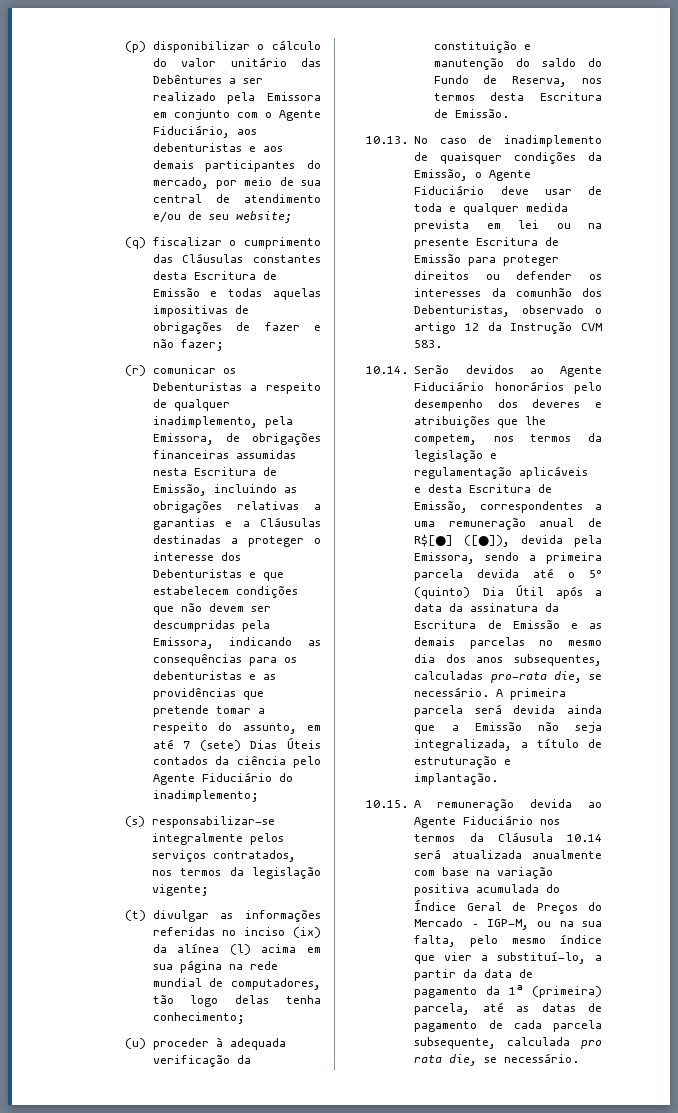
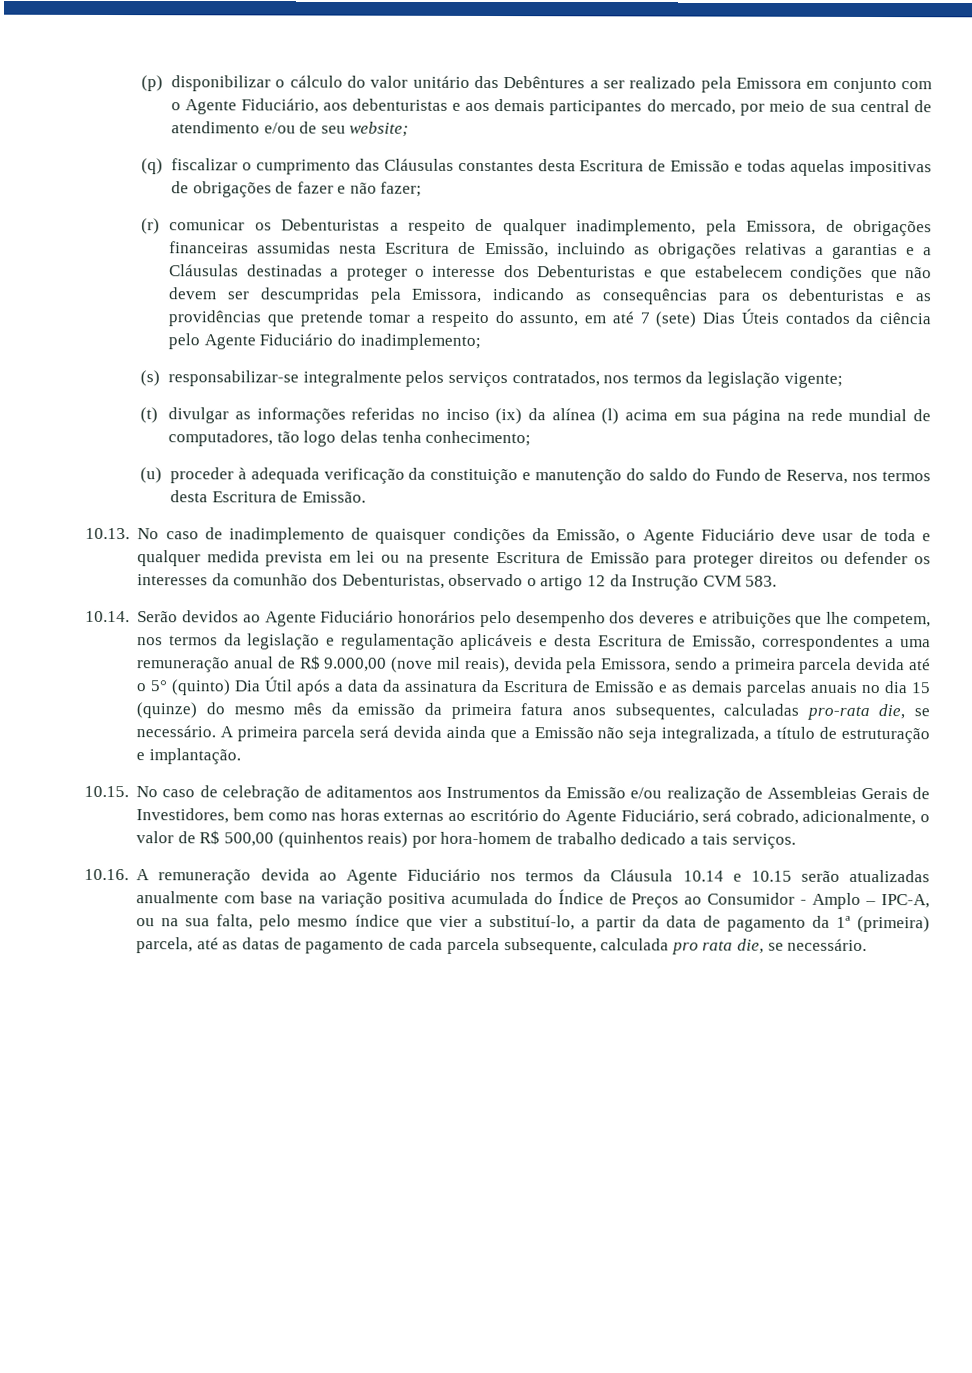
- 10.14. Serão devidos ao Agente Fiduciário honorários pelo desempenho dos deveres e atribuições que lhe competem, nos termos da legislação e regulamentação aplicáveis e desta Escritura de Emissão, correspondentes a uma remuneração anual de R$[●] ([●]), devida pela Emissora, sendo a primeira parcela devida até o 5° (quinto) Dia Útil após a data da assinatura da Escritura de Emissão e as demais parcelas no mesmo dia dos anos subsequentes, calculadas pro-rata die, se necessário.
+ 10.14. Serão devidos ao Agente Fiduciário honorários pelo desempenho dos deveres e atribuições que lhe competem, nos termos da legislação e regulamentação aplicáveis e desta Escritura de Emissão, correspondentes a uma remuneração anual de R$ 9.000,00 (nove mil reais), devida pela Emissora, sendo a primeira parcela devida até o 5° (quinto) Dia Útil após a data da assinatura da Escritura de Emissão e as demais parcelas anuais no dia 15 (quinze) do mesmo mês da emissão da primeira fatura anos subsequentes, calculadas pro-rata die, se necessário.
- 10.15. A remuneração devida ao Agente Fiduciário nos termos da Cláusula 10.14 será atualizada anualmente com base na variação positiva acumulada do Índice Geral de Preços do Mercado – IGP-M, ou na sua falta, pelo mesmo índice que vier a substituí-lo, a partir da data de pagamento da 1ª (primeira) parcela, até as datas de pagamento de cada parcela subsequente, calculada pro rata die, se necessário.
+ 10.15. No caso de celebração de aditamentos aos Instrumentos da Emissão e/ou realização de Assembleias Gerais de Investidores, bem como nas horas externas ao escritório do Agente Fiduciário, será cobrado, adicionalmente, o valor de R$ 500,00 (quinhentos reais) por hora-homem de trabalho dedicado a tais serviços.
+ 10.16. A remuneração devida ao Agente Fiduciário nos termos da Cláusula 10.14 e 10.15 serão atualizadas anualmente com base na variação positiva acumulada do Índice de Preços ao Consumidor - Amplo – IPC-A, ou na sua falta, pelo mesmo índice que vier a substituí-lo, a partir da data de pagamento da 1ª (primeira) parcela, até as datas de pagamento de cada parcela subsequente, calculada pro rata die, se necessário.

